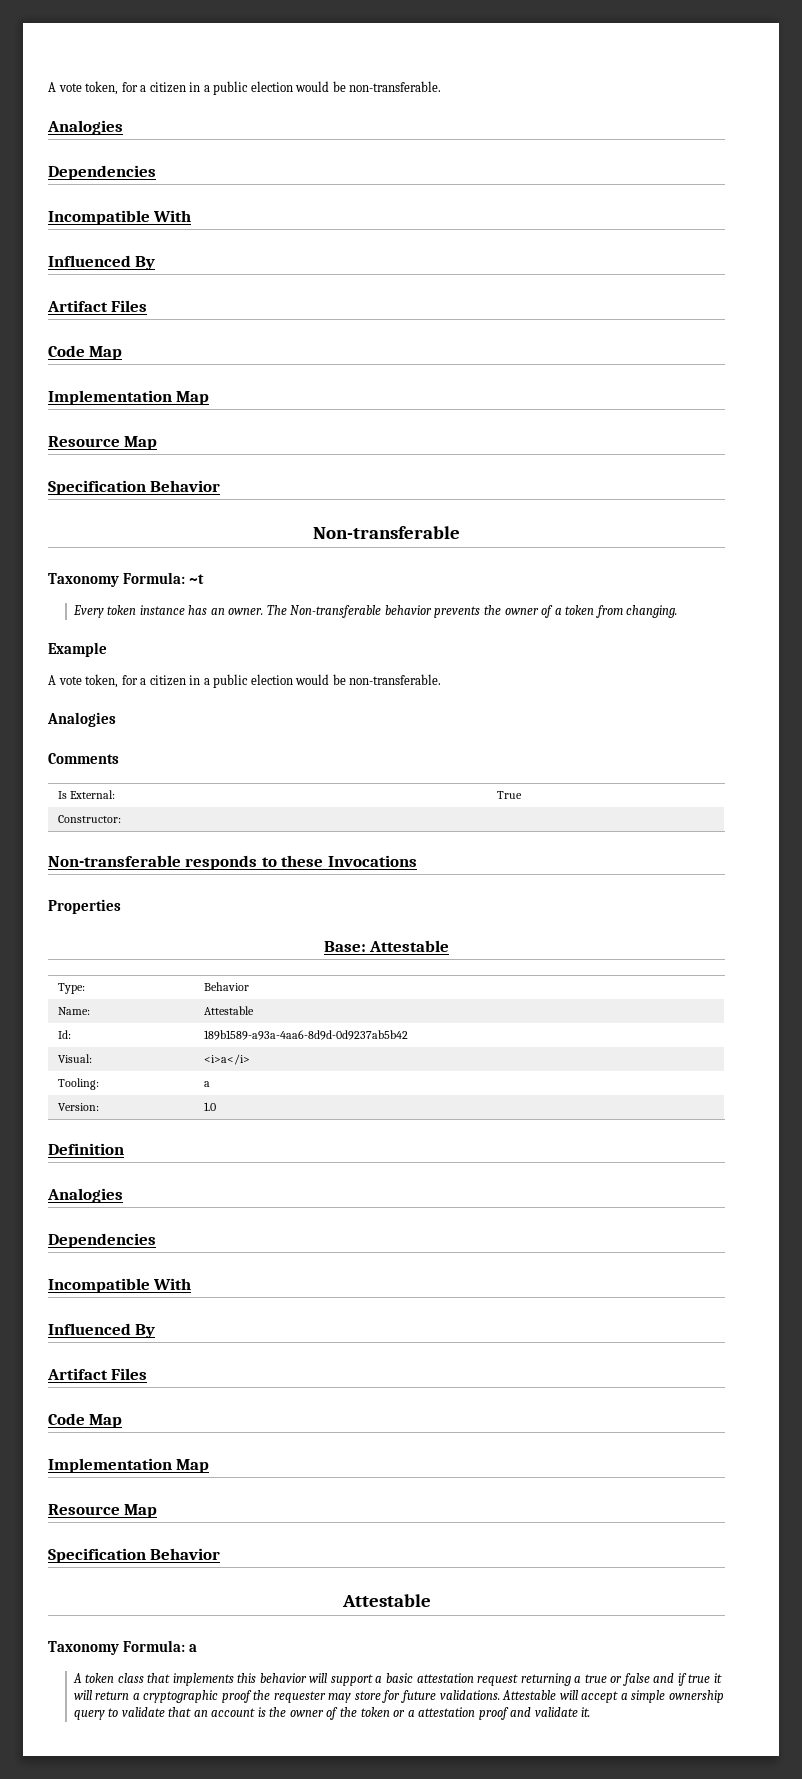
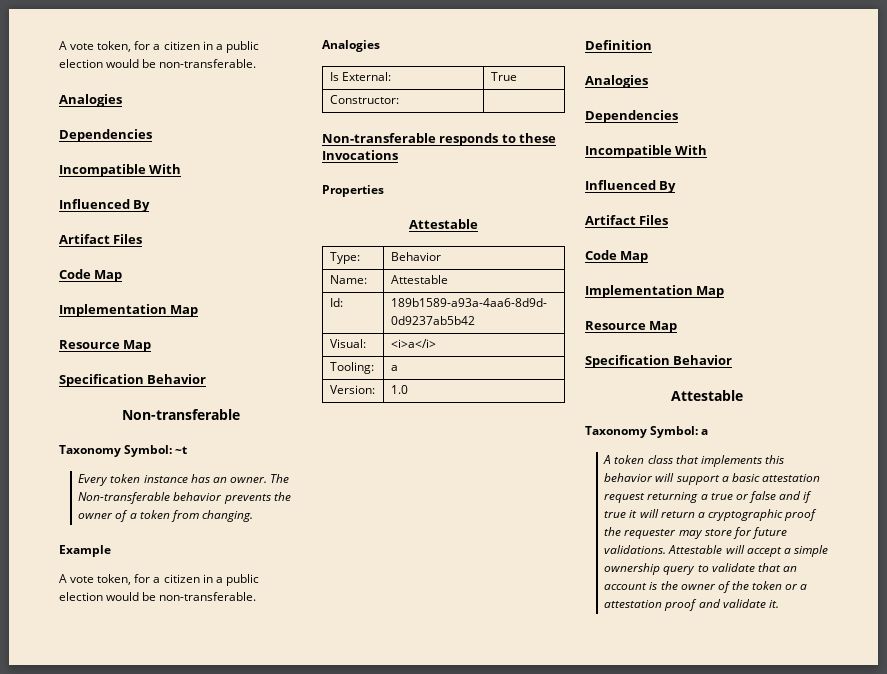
- Taxonomy Formula: ~t
+ Taxonomy Symbol: ~t
- Comments
  Properties
- Base: Attestable
+ Attestable
- Taxonomy Formula: a
+ Taxonomy Symbol: a

